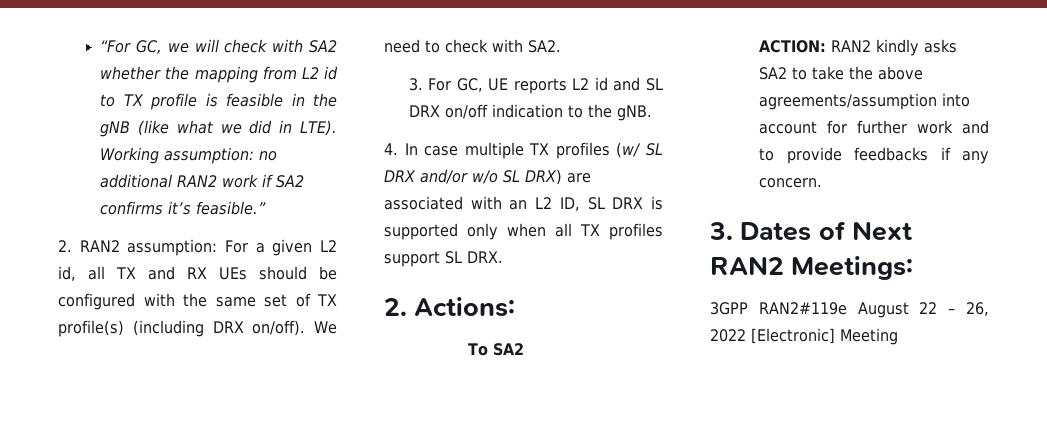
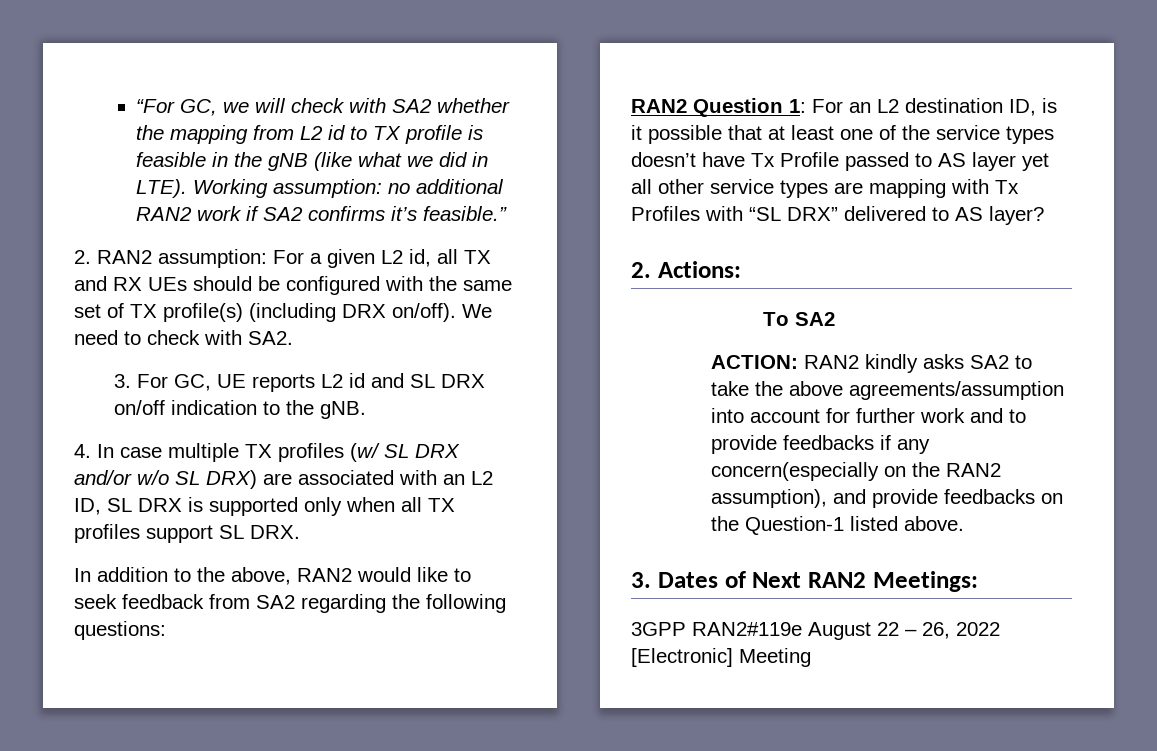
+ In addition to the above, RAN2 would like to seek feedback from SA2 regarding the following questions:
+ RAN2 Question 1: For an L2 destination ID, is it possible that at least one of the service types doesn’t have Tx Profile passed to AS layer yet all other service types are mapping with Tx Profiles with “SL DRX” delivered to AS layer?
- ACTION: RAN2 kindly asks SA2 to take the above agreements/assumption into account for further work and to provide feedbacks if any concern.
+ ACTION: RAN2 kindly asks SA2 to take the above agreements/assumption into account for further work and to provide feedbacks if any concern(especially on the RAN2 assumption), and provide feedbacks on the Question-1 listed above.

